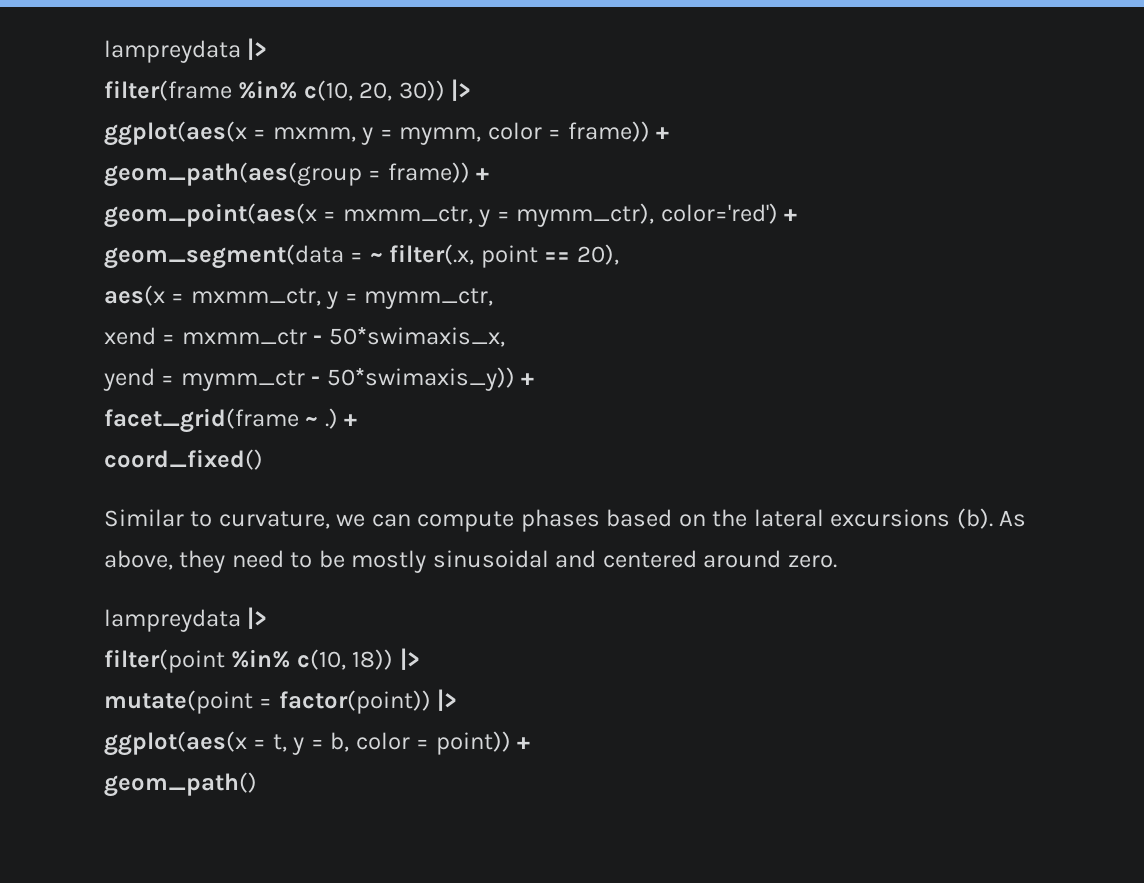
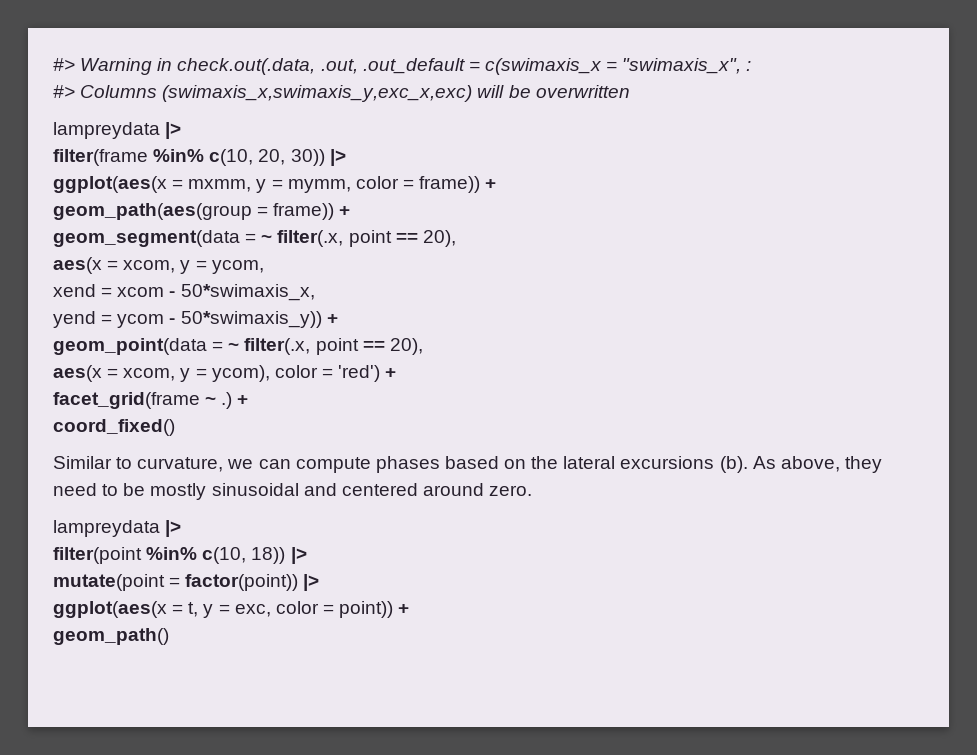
+ #> Warning in check.out(.data, .out, .out_default = c(swimaxis_x = "swimaxis_x", :
+ #> Columns (swimaxis_x,swimaxis_y,exc_x,exc) will be overwritten
- geom_point(aes(x = mxmm_ctr, y = mymm_ctr), color='red') +
- aes(x = mxmm_ctr, y = mymm_ctr,
+ aes(x = xcom, y = ycom,
- xend = mxmm_ctr - 50*swimaxis_x,
+ xend = xcom - 50*swimaxis_x,
- yend = mymm_ctr - 50*swimaxis_y)) +
+ yend = ycom - 50*swimaxis_y)) +
+ geom_point(data = ~ filter(.x, point == 20),
+ aes(x = xcom, y = ycom), color = 'red') +
- ggplot(aes(x = t, y = b, color = point)) +
+ ggplot(aes(x = t, y = exc, color = point)) +

